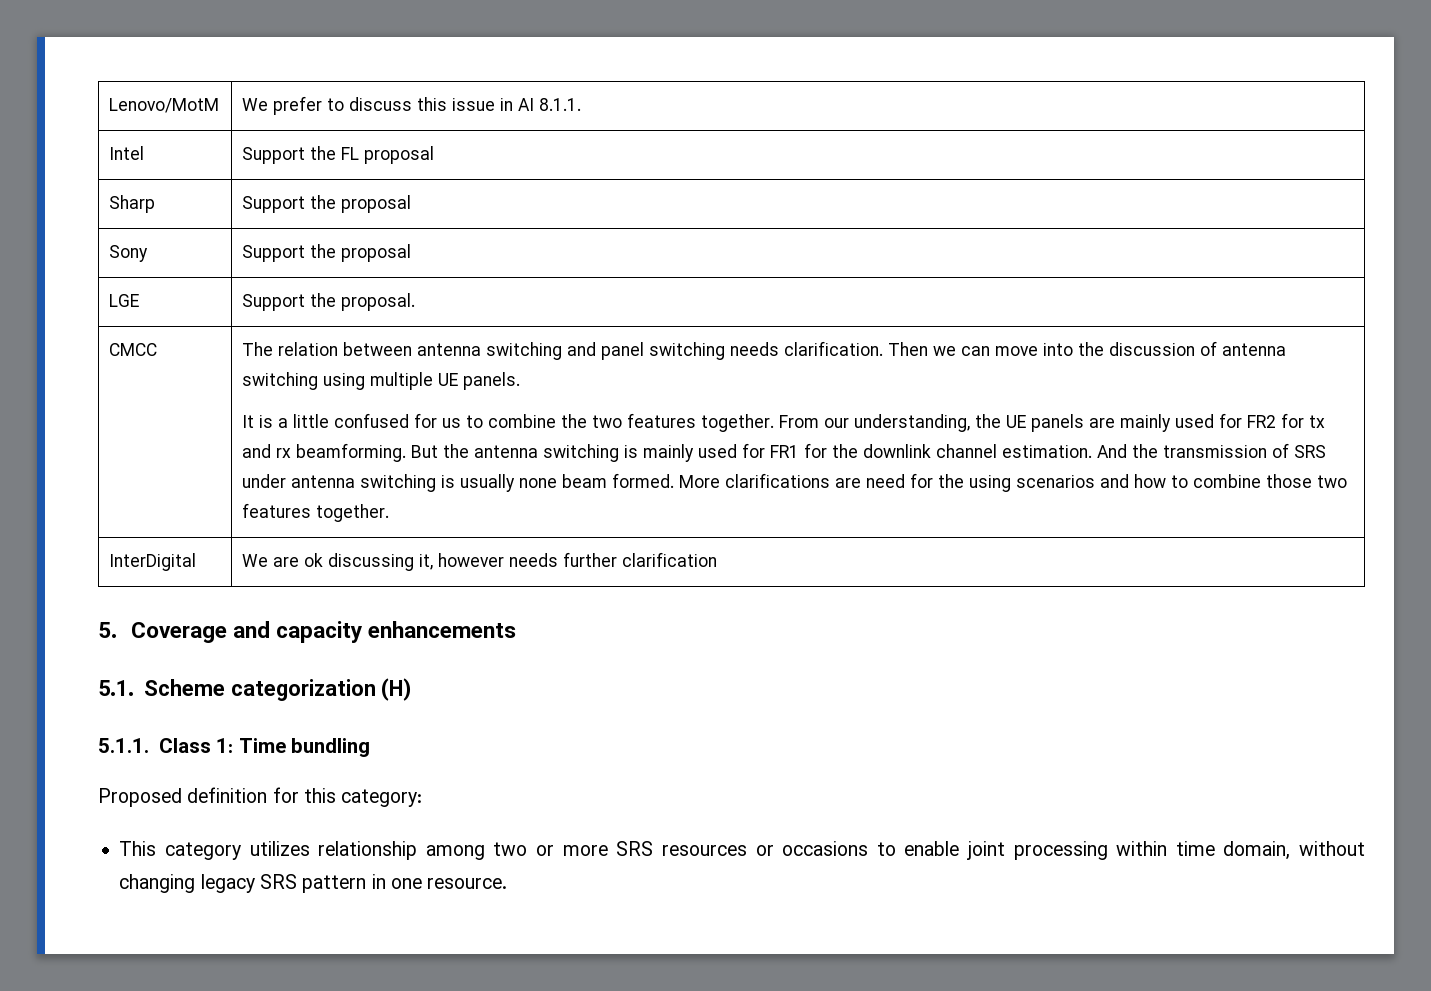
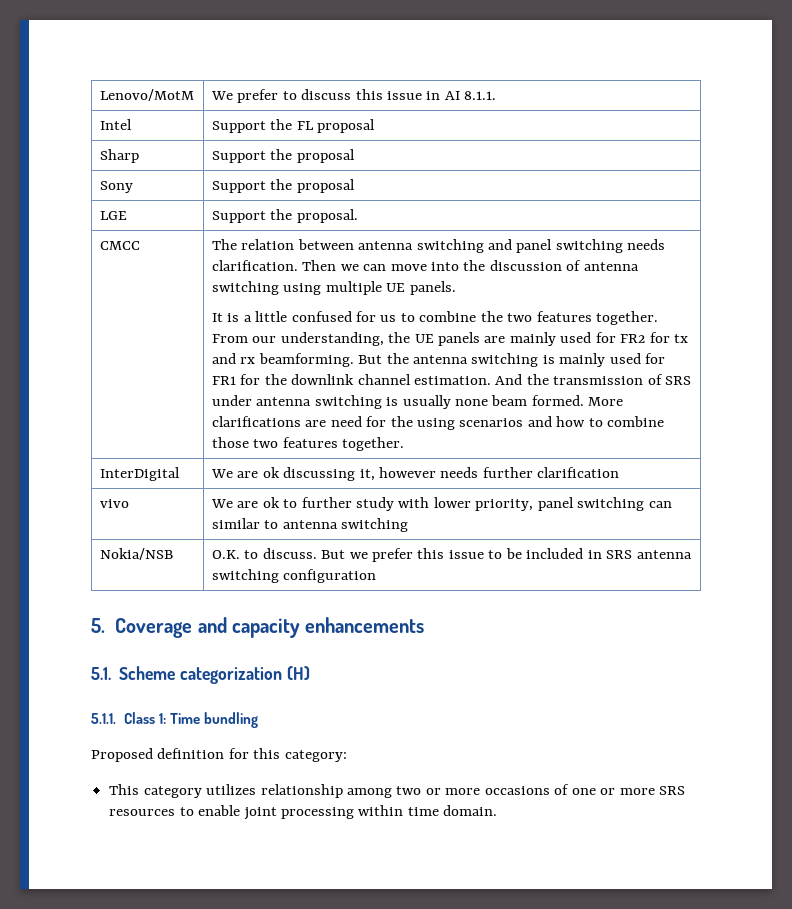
+ vivo | We are ok to further study with lower priority, panel switching can similar to antenna switching
+ Nokia/NSB | O.K. to discuss. But we prefer this issue to be included in SRS antenna switching configuration
- This category utilizes relationship among two or more SRS resources or occasions to enable joint processing within time domain, without changing legacy SRS pattern in one resource.
+ This category utilizes relationship among two or more occasions of one or more SRS resources to enable joint processing within time domain.

